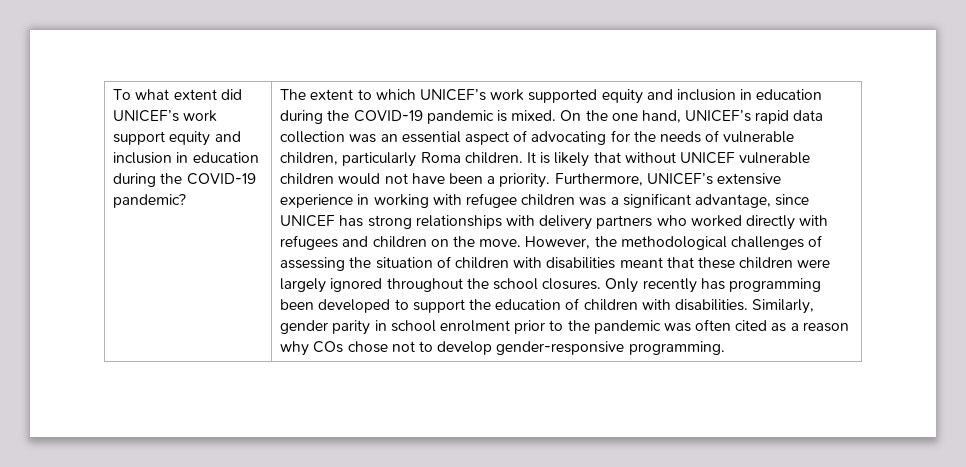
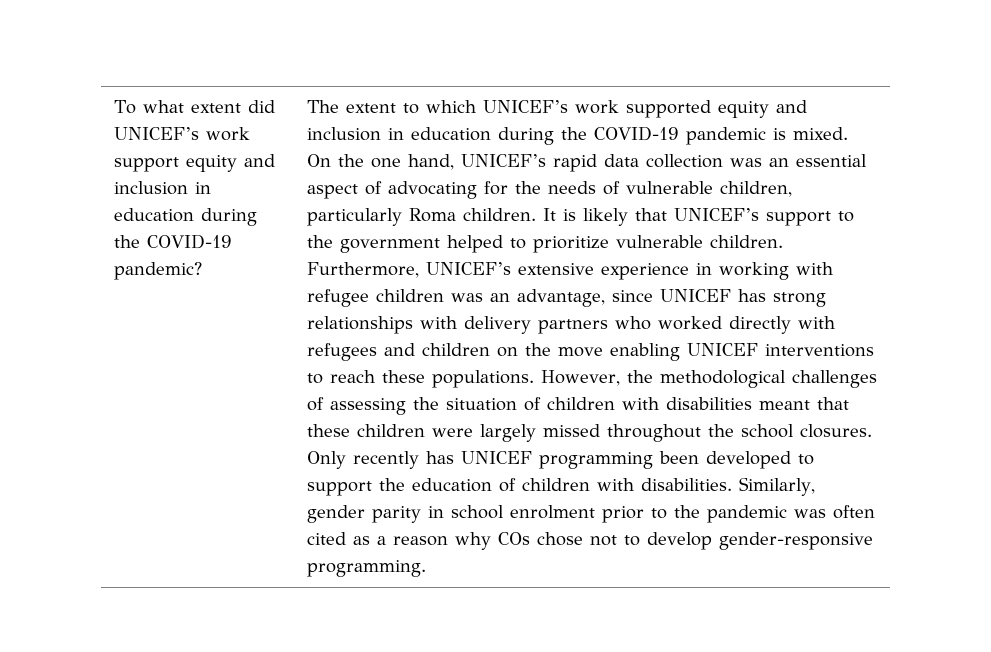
- It is likely that without UNICEF vulnerable children would not have been a priority.
+ It is likely that UNICEF’s support to the government helped to prioritize vulnerable children.
- Furthermore, UNICEF’s extensive experience in working with refugee children was a significant advantage, since UNICEF has strong relationships with delivery partners who worked directly with refugees and children on the move.
+ Furthermore, UNICEF’s extensive experience in working with refugee children was an advantage, since UNICEF has strong relationships with delivery partners who worked directly with refugees and children on the move enabling UNICEF interventions to reach these populations.
- However, the methodological challenges of assessing the situation of children with disabilities meant that these children were largely ignored throughout the school closures.
+ However, the methodological challenges of assessing the situation of children with disabilities meant that these children were largely missed throughout the school closures.
- Only recently has programming been developed to support the education of children with disabilities.
+ Only recently has UNICEF programming been developed to support the education of children with disabilities.

